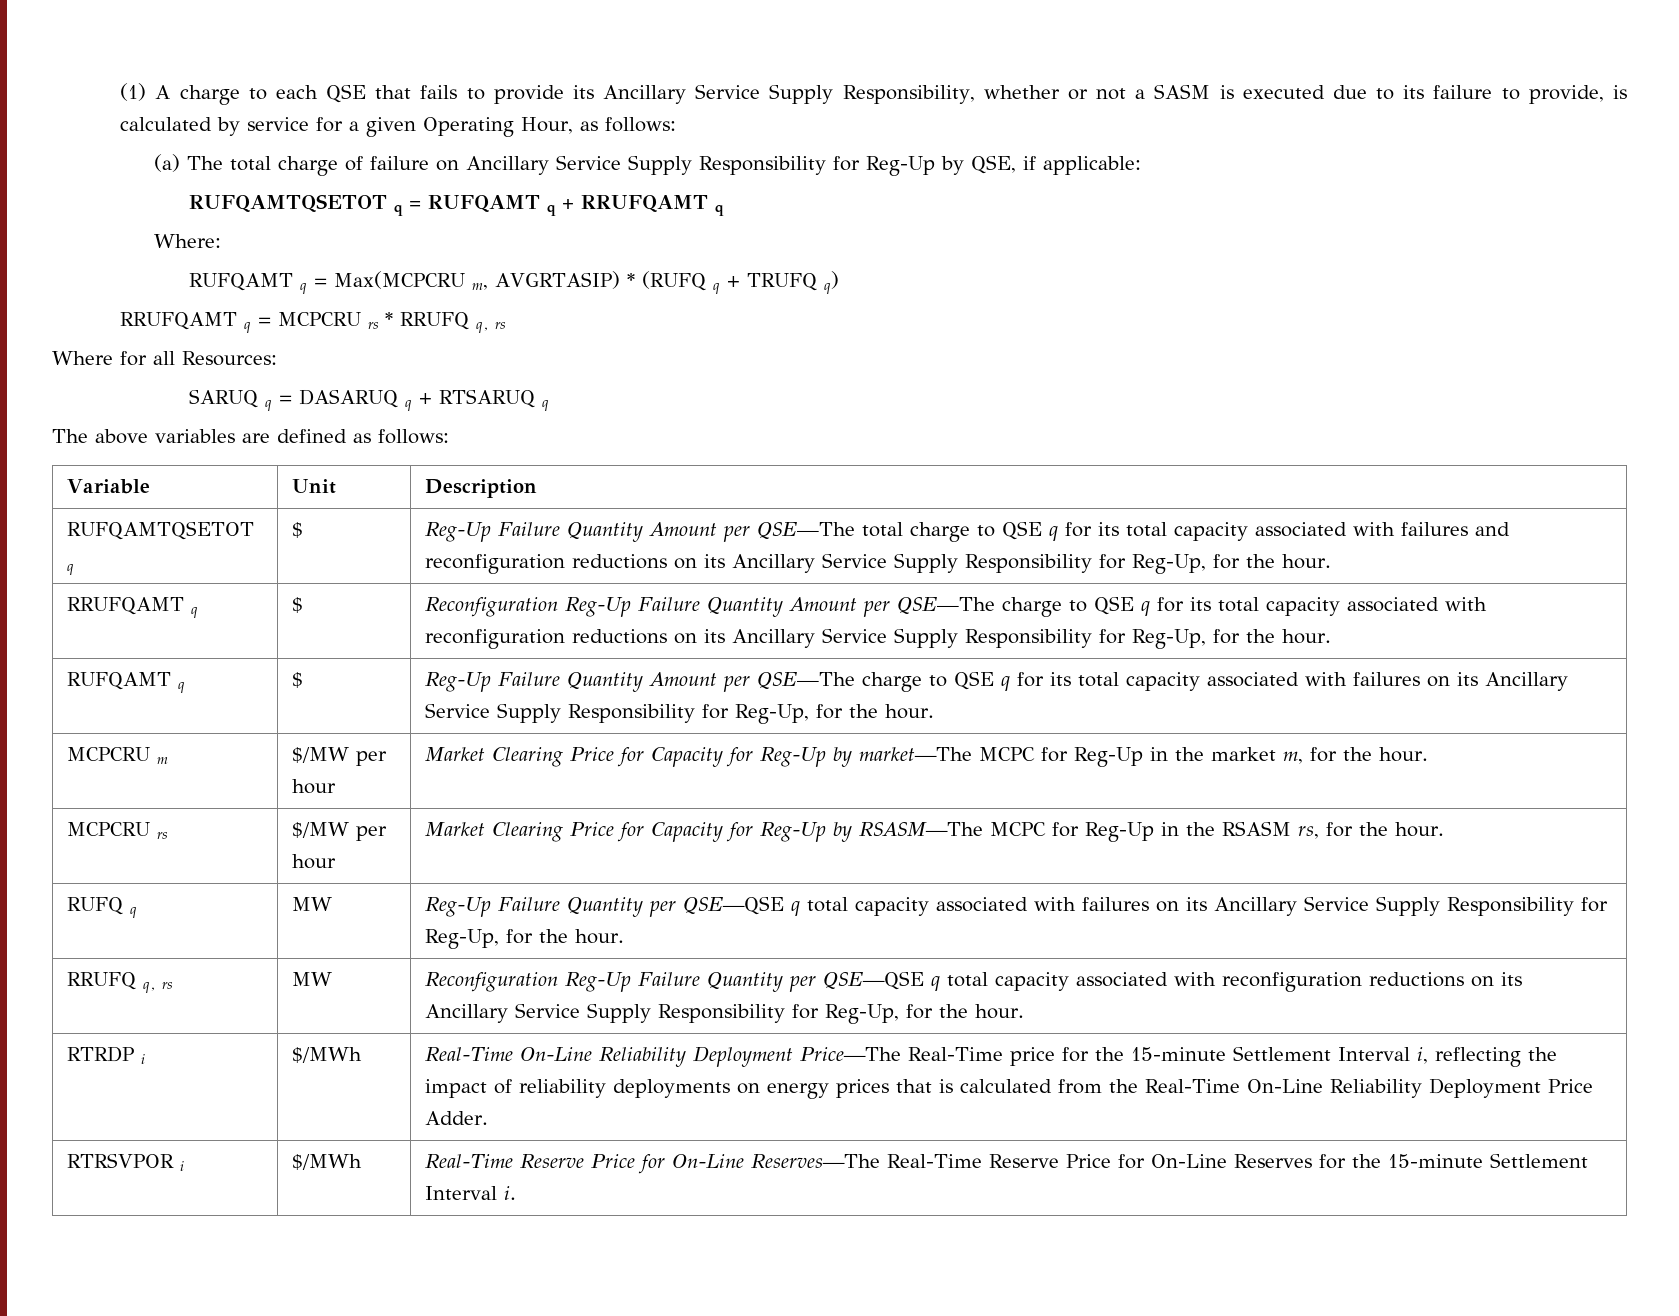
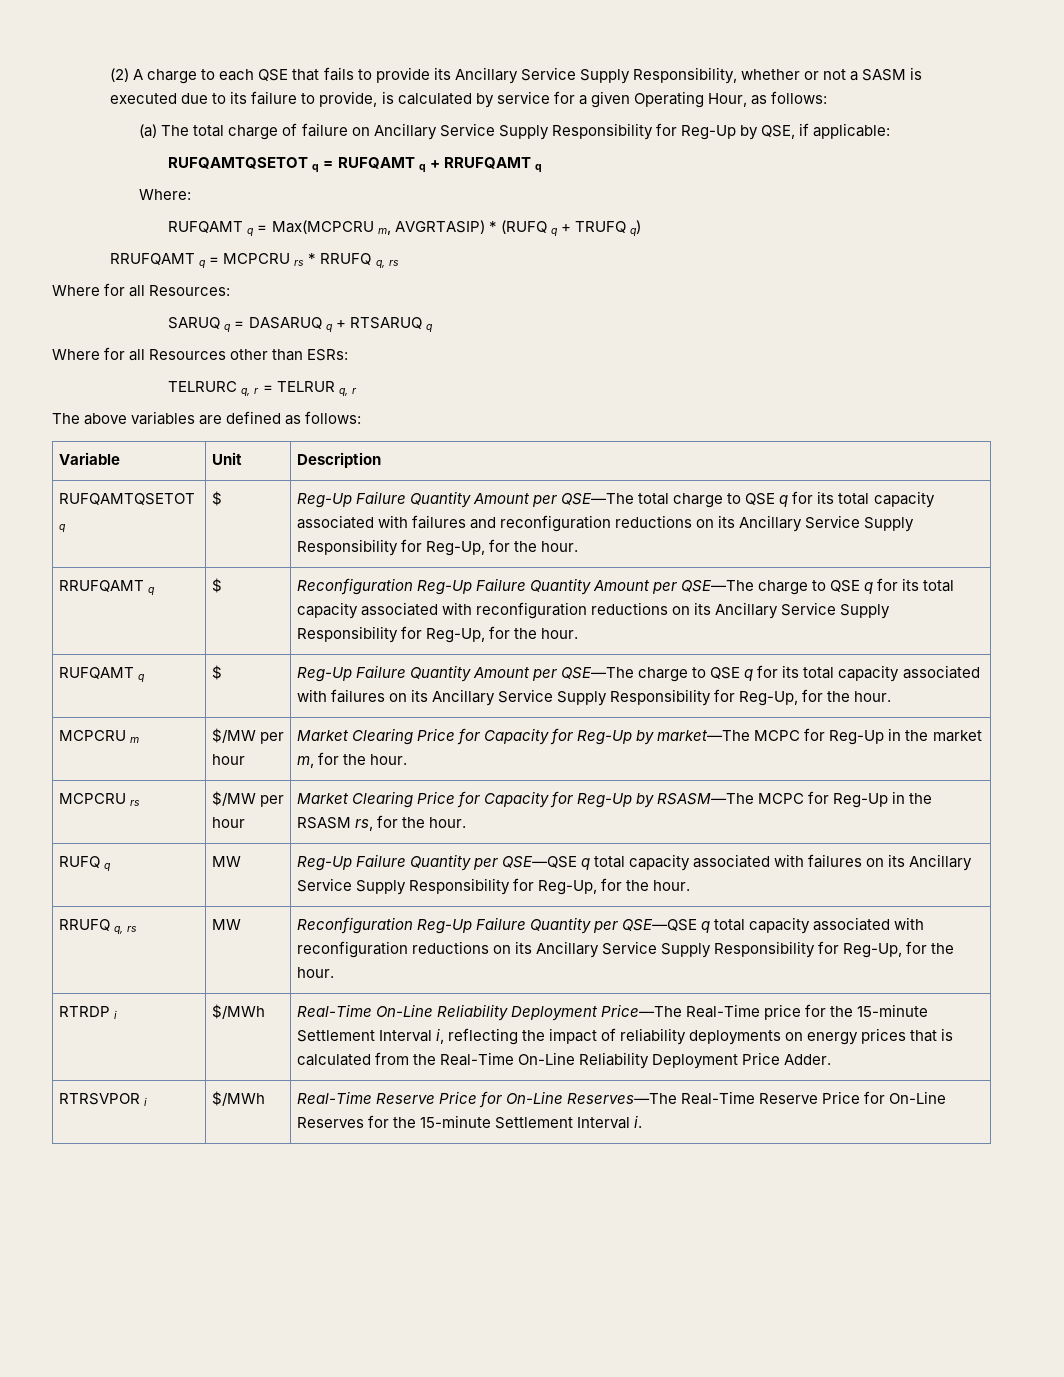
- (1) A charge to each QSE that fails to provide its Ancillary Service Supply Responsibility, whether or not a SASM is executed due to its failure to provide, is calculated by service for a given Operating Hour, as follows:
+ (2) A charge to each QSE that fails to provide its Ancillary Service Supply Responsibility, whether or not a SASM is executed due to its failure to provide, is calculated by service for a given Operating Hour, as follows:
+ Where for all Resources other than ESRs:
+ TELRURC q, r = TELRUR q, r

